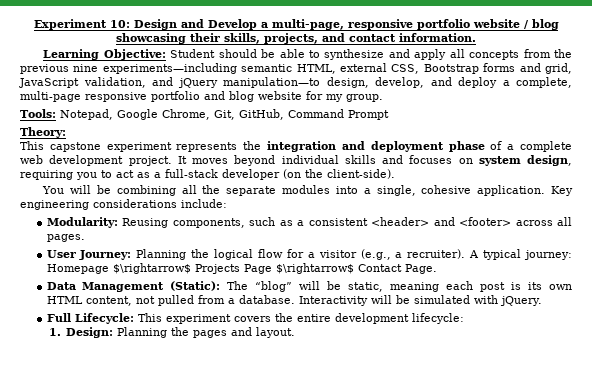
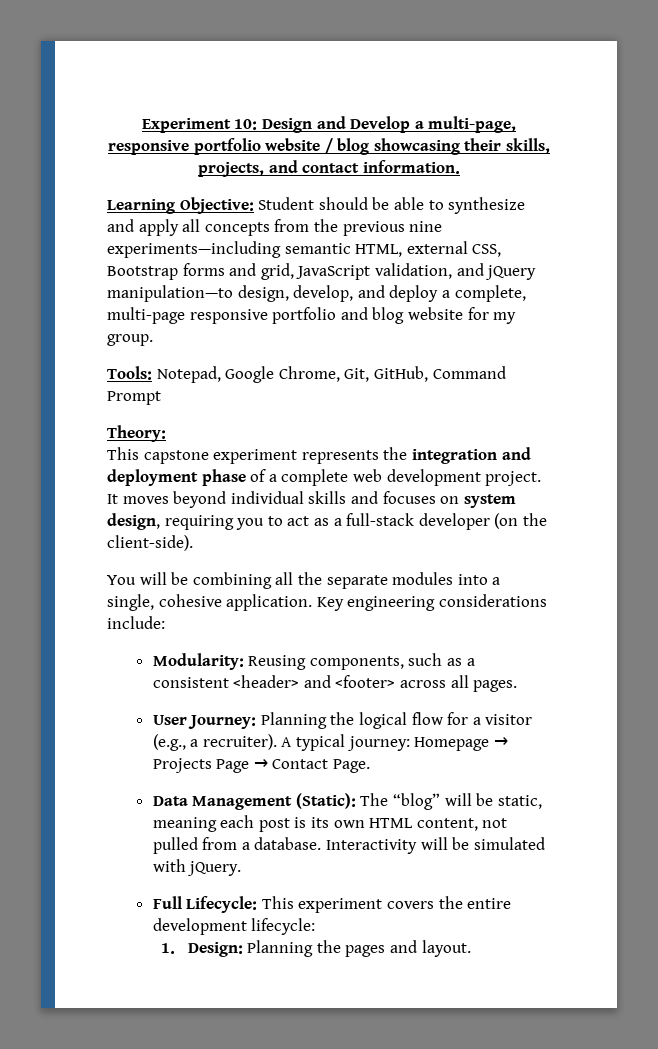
- A typical journey: Homepage $\rightarrow$ Projects Page $\rightarrow$ Contact Page.
+ A typical journey: Homepage → Projects Page → Contact Page.

